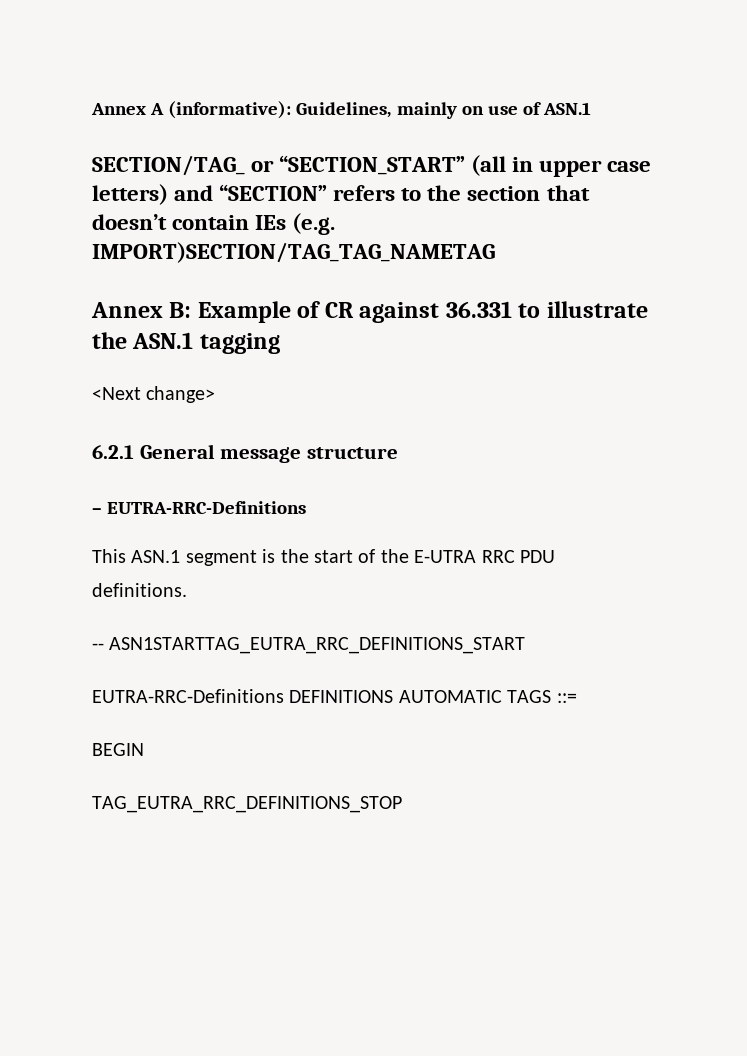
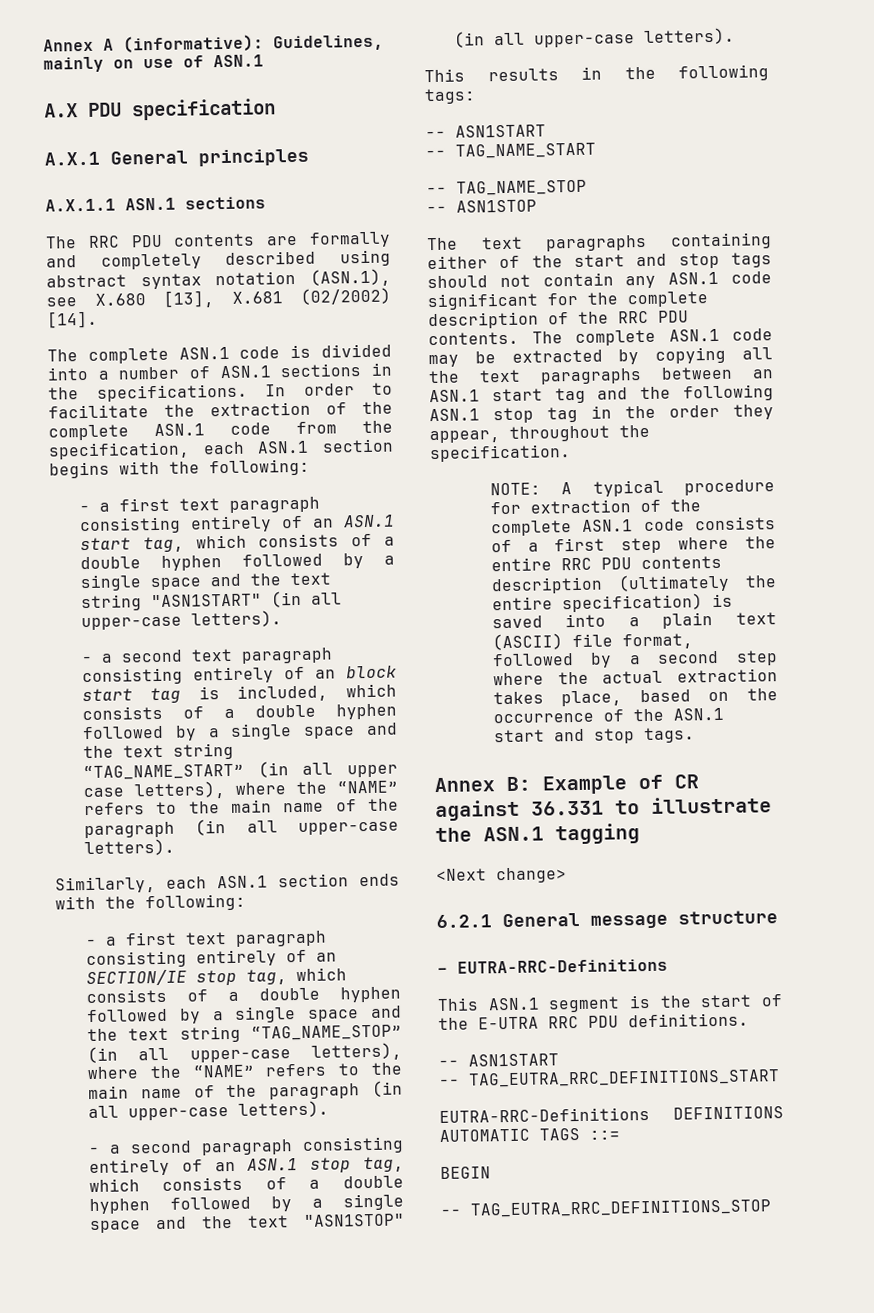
- SECTION/TAG_ or “SECTION_START” (all in upper case letters) and “SECTION” refers to the section that doesn’t contain IEs (e.g. IMPORT)SECTION/TAG_TAG_NAMETAG
+ A.X PDU specification
+ A.X.1 General principles
+ A.X.1.1 ASN.1 sections
+ The RRC PDU contents are formally and completely described using abstract syntax notation (ASN.1), see X.680 [13], X.681 (02/2002) [14].
+ The complete ASN.1 code is divided into a number of ASN.1 sections in the specifications. In order to facilitate the extraction of the complete ASN.1 code from the specification, each ASN.1 section begins with the following:
+ - a first text paragraph consisting entirely of an ASN.1 start tag, which consists of a double hyphen followed by a single space and the text string "ASN1START" (in all upper-case letters).
+ - a second text paragraph consisting entirely of an block start tag is included, which consists of a double hyphen followed by a single space and the text string “TAG_NAME_START” (in all upper case letters), where the “NAME” refers to the main name of the paragraph (in all upper-case letters).
+ Similarly, each ASN.1 section ends with the following:
+ - a first text paragraph consisting entirely of an SECTION/IE stop tag, which consists of a double hyphen followed by a single space and the text string “TAG_NAME_STOP” (in all upper-case letters), where the “NAME” refers to the main name of the paragraph (in all upper-case letters).
+ - a second paragraph consisting entirely of an ASN.1 stop tag, which consists of a double hyphen followed by a single space and the text "ASN1STOP" (in all upper-case letters).
+ This results in the following tags:
+ -- ASN1START
+ -- TAG_NAME_START
+ -- TAG_NAME_STOP
+ -- ASN1STOP
+ The text paragraphs containing either of the start and stop tags should not contain any ASN.1 code significant for the complete description of the RRC PDU contents. The complete ASN.1 code may be extracted by copying all the text paragraphs between an ASN.1 start tag and the following ASN.1 stop tag in the order they appear, throughout the specification.
+ NOTE: A typical procedure for extraction of the complete ASN.1 code consists of a first step where the entire RRC PDU contents description (ultimately the entire specification) is saved into a plain text (ASCII) file format, followed by a second step where the actual extraction takes place, based on the occurrence of the ASN.1 start and stop tags.
  This ASN.1 segment is the start of the E-UTRA RRC PDU definitions.
- -- ASN1STARTTAG_EUTRA_RRC_DEFINITIONS_START
+ -- ASN1START
+ -- TAG_EUTRA_RRC_DEFINITIONS_START
- TAG_EUTRA_RRC_DEFINITIONS_STOP
+ -- TAG_EUTRA_RRC_DEFINITIONS_STOP

